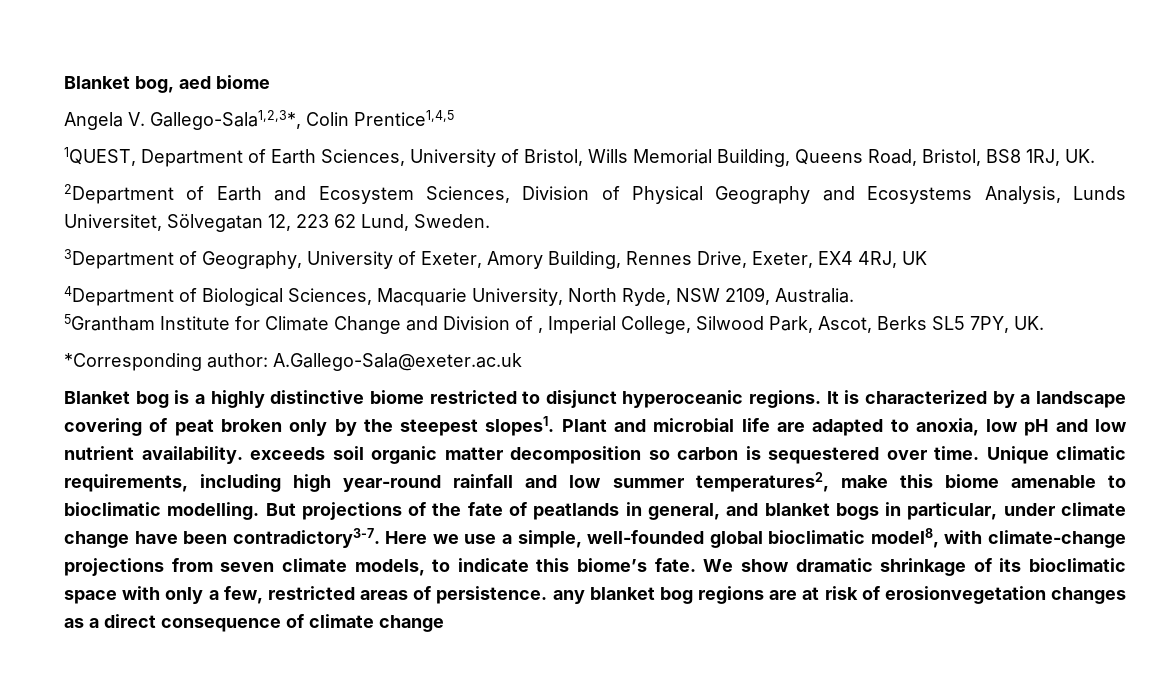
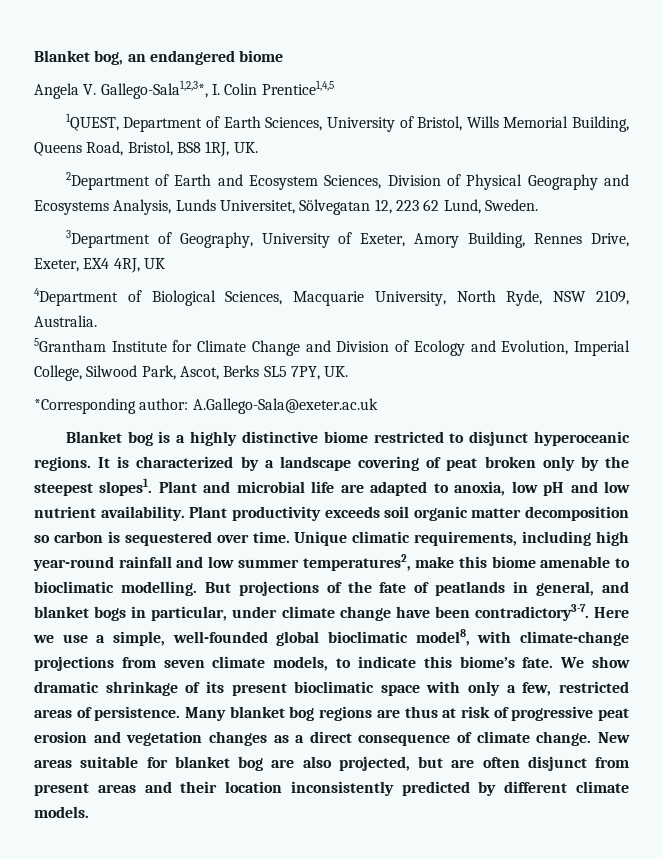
- Blanket bog, aed biome
+ Blanket bog, an endangered biome
- Angela V. Gallego-Sala1,2,3*, Colin Prentice1,4,5
+ Angela V. Gallego-Sala1,2,3*, I. Colin Prentice1,4,5
- 5Grantham Institute for Climate Change and Division of , Imperial College, Silwood Park, Ascot, Berks SL5 7PY, UK.
+ 5Grantham Institute for Climate Change and Division of Ecology and Evolution, Imperial College, Silwood Park, Ascot, Berks SL5 7PY, UK.
- Plant and microbial life are adapted to anoxia, low pH and low nutrient availability. exceeds soil organic matter decomposition so carbon is sequestered over time.
+ Plant and microbial life are adapted to anoxia, low pH and low nutrient availability. Plant productivity exceeds soil organic matter decomposition so carbon is sequestered over time.
- We show dramatic shrinkage of its bioclimatic space with only a few, restricted areas of persistence. any blanket bog regions are at risk of erosionvegetation changes as a direct consequence of climate change
+ We show dramatic shrinkage of its present bioclimatic space with only a few, restricted areas of persistence. Many blanket bog regions are thus at risk of progressive peat erosion and vegetation changes as a direct consequence of climate change. New areas suitable for blanket bog are also projected, but are often disjunct from present areas and their location inconsistently predicted by different climate models.

